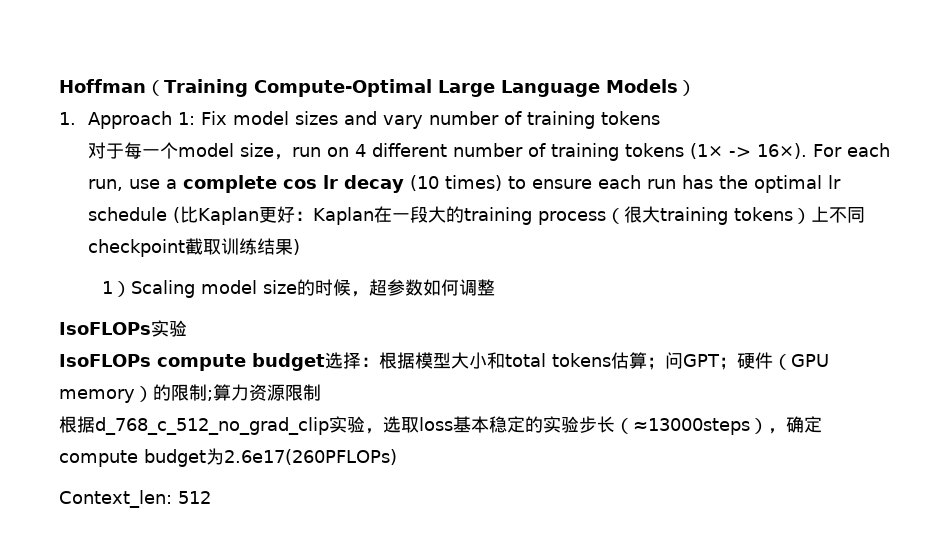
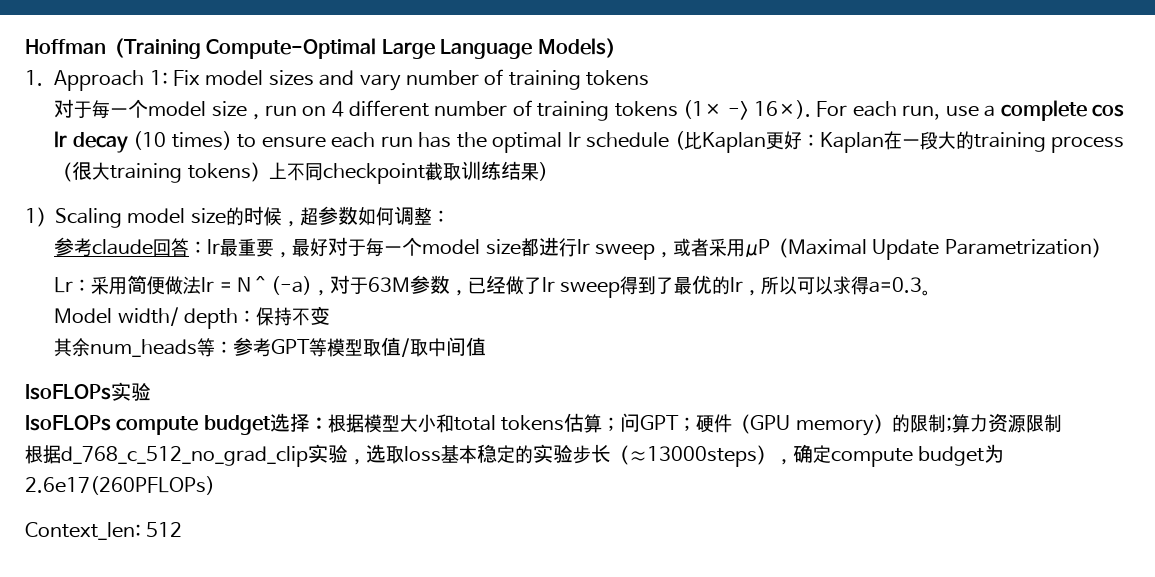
- 1）Scaling model size的时候，超参数如何调整
+ 1）Scaling model size的时候，超参数如何调整：
+ 参考claude回答：lr最重要，最好对于每一个model size都进行lr sweep，或者采用μP（Maximal Update Parametrization）
+ Lr：采用简便做法lr = N ^ (-a)，对于63M参数，已经做了lr sweep得到了最优的lr，所以可以求得a=0.3。
+ Model width/ depth：保持不变
+ 其余num_heads等：参考GPT等模型取值/取中间值

